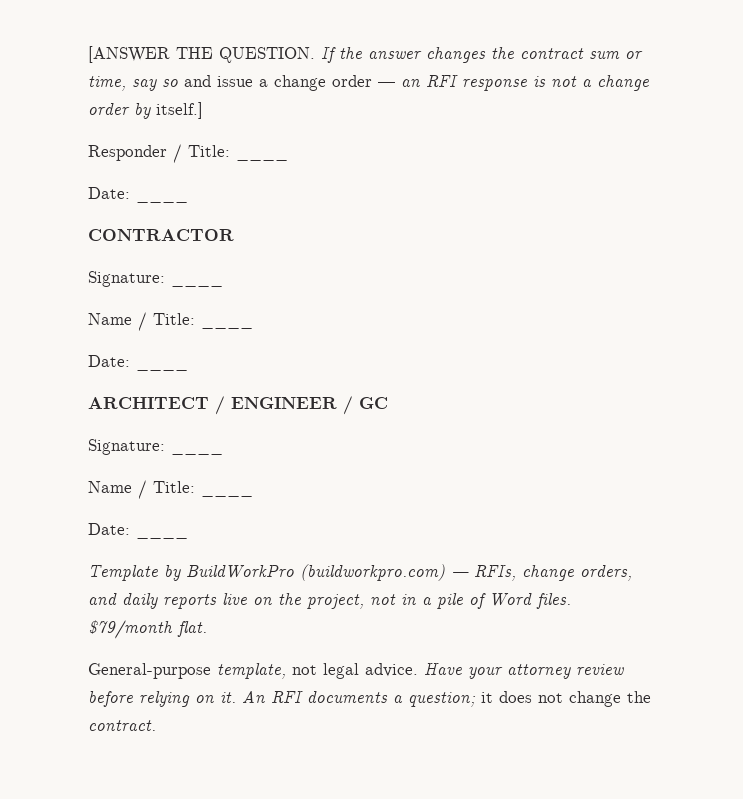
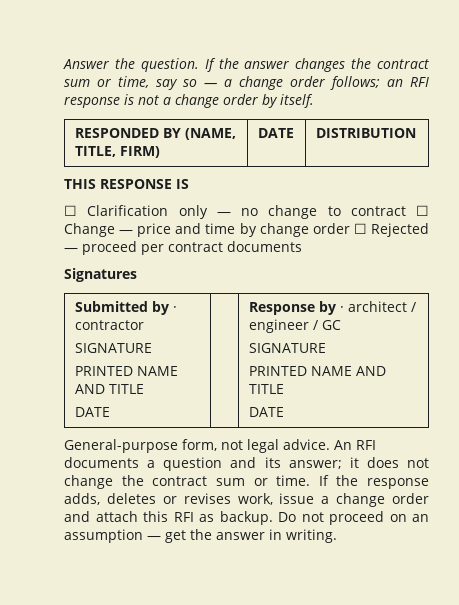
- [ANSWER THE QUESTION.
+ Answer the question.
- If the answer changes the contract sum or time, say so and issue a change order — an RFI response is not a change order by itself.]
- Responder / Title: ____
- Date: ____
- CONTRACTOR
- Signature: ____
- Name / Title: ____
- Date: ____
- ARCHITECT / ENGINEER / GC
- Signature: ____
- Name / Title: ____
- Date: ____
- Template by BuildWorkPro (buildworkpro.com) — RFIs, change orders, and daily reports live on the project, not in a pile of Word files. $79/month flat.
+ If the answer changes the contract sum or time, say so — a change order follows; an RFI response is not a change order by itself.
+ RESPONDED BY (NAME, TITLE, FIRM) | DATE | DISTRIBUTION
+ THIS RESPONSE IS
+ ☐ Clarification only — no change to contract ☐ Change — price and time by change order ☐ Rejected — proceed per contract documents
+ Signatures
+ Submitted by · contractor
+ SIGNATURE
+ PRINTED NAME AND TITLE
+ DATE | | Response by · architect / engineer / GC
+ SIGNATURE
+ PRINTED NAME AND TITLE
+ DATE
- General-purpose template, not legal advice.
+ General-purpose form, not legal advice.
- Have your attorney review before relying on it. An RFI documents a question; it does not change the contract.
+ An RFI documents a question and its answer; it does not change the contract sum or time. If the response adds, deletes or revises work, issue a change order and attach this RFI as backup. Do not proceed on an assumption — get the answer in writing.

